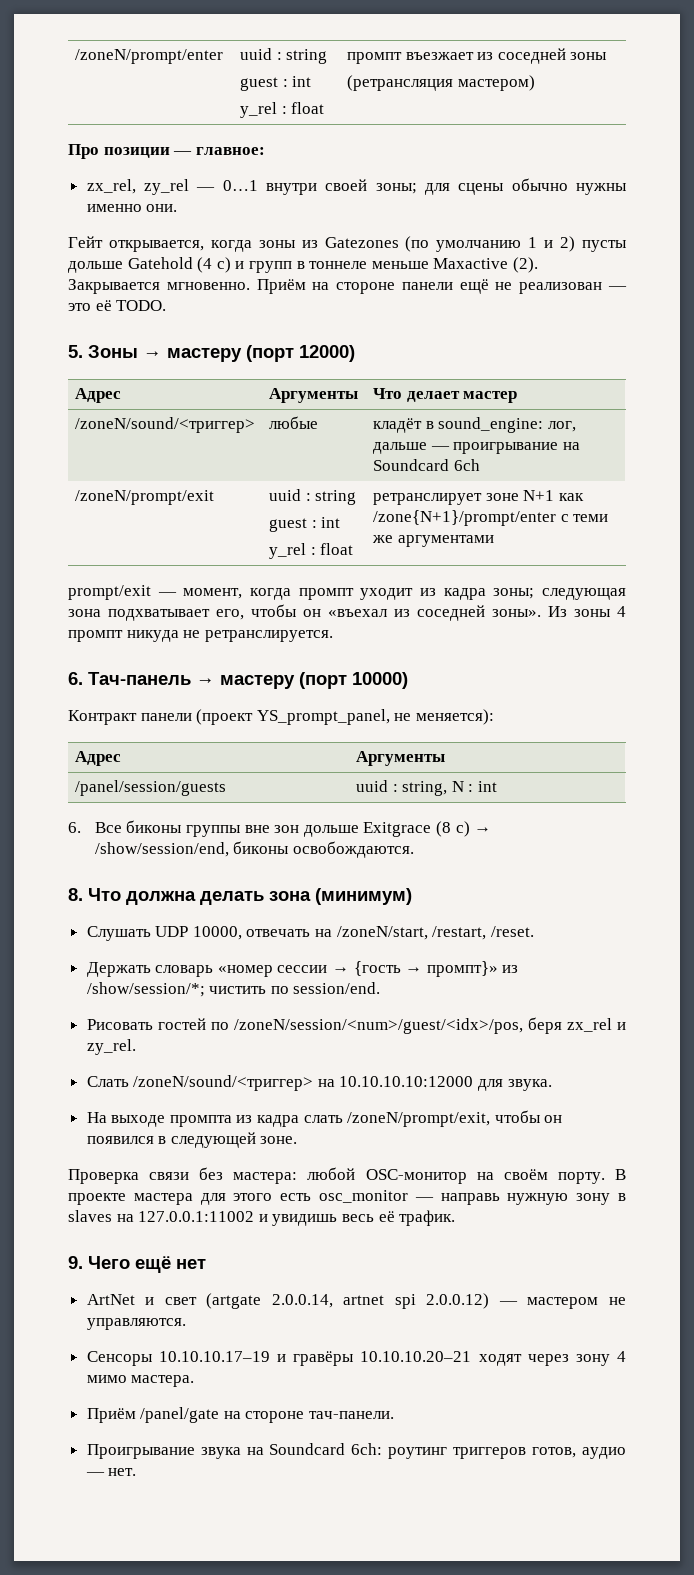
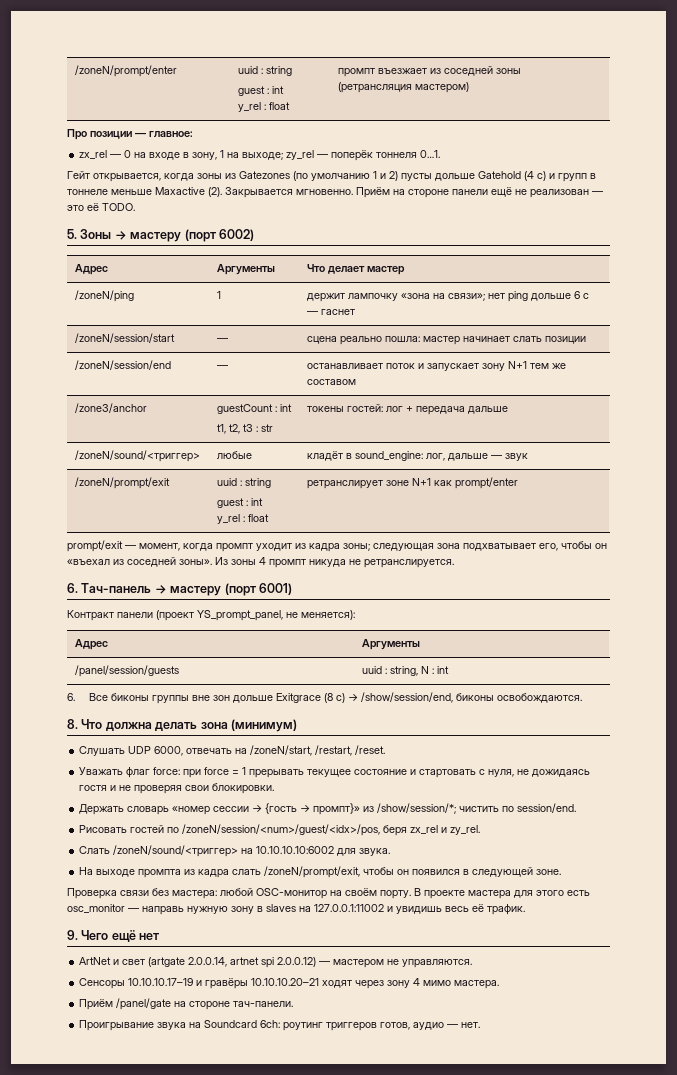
- zx_rel, zy_rel — 0…1 внутри своей зоны; для сцены обычно нужны именно они.
+ zx_rel — 0 на входе в зону, 1 на выходе; zy_rel — поперёк тоннеля 0…1.
- 5. Зоны → мастеру (порт 12000)
+ 5. Зоны → мастеру (порт 6002)
+ /zoneN/ping | 1 | держит лампочку «зона на связи»; нет ping дольше 6 с — гаснет
+ /zoneN/session/start | — | сцена реально пошла: мастер начинает слать позиции
+ /zoneN/session/end | — | останавливает поток и запускает зону N+1 тем же составом
+ /zone3/anchor | guestCount : int
+ t1, t2, t3 : str | токены гостей: лог + передача дальше
- /zoneN/sound/<триггер> | любые | кладёт в sound_engine: лог, дальше — проигрывание на Soundcard 6ch
+ /zoneN/sound/<триггер> | любые | кладёт в sound_engine: лог, дальше — звук
  /zoneN/prompt/exit | uuid : string
  guest : int
- y_rel : float | ретранслирует зоне N+1 как /zone{N+1}/prompt/enter с теми же аргументами
+ y_rel : float | ретранслирует зоне N+1 как prompt/enter
- 6. Тач-панель → мастеру (порт 10000)
+ 6. Тач-панель → мастеру (порт 6001)
- Слушать UDP 10000, отвечать на /zoneN/start, /restart, /reset.
+ Слушать UDP 6000, отвечать на /zoneN/start, /restart, /reset.
+ Уважать флаг force: при force = 1 прерывать текущее состояние и стартовать с нуля, не дожидаясь гостя и не проверяя свои блокировки.
- Слать /zoneN/sound/<триггер> на 10.10.10.10:12000 для звука.
+ Слать /zoneN/sound/<триггер> на 10.10.10.10:6002 для звука.

